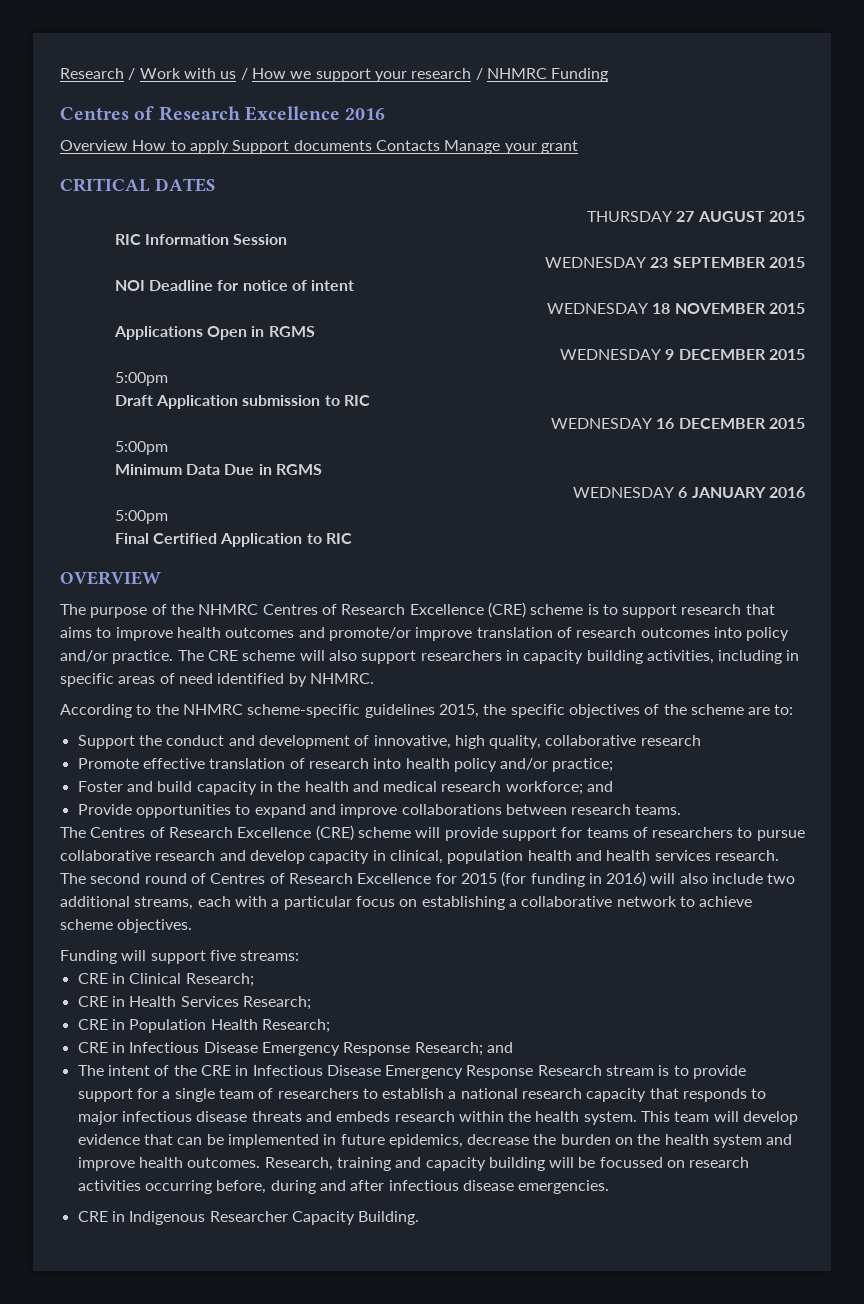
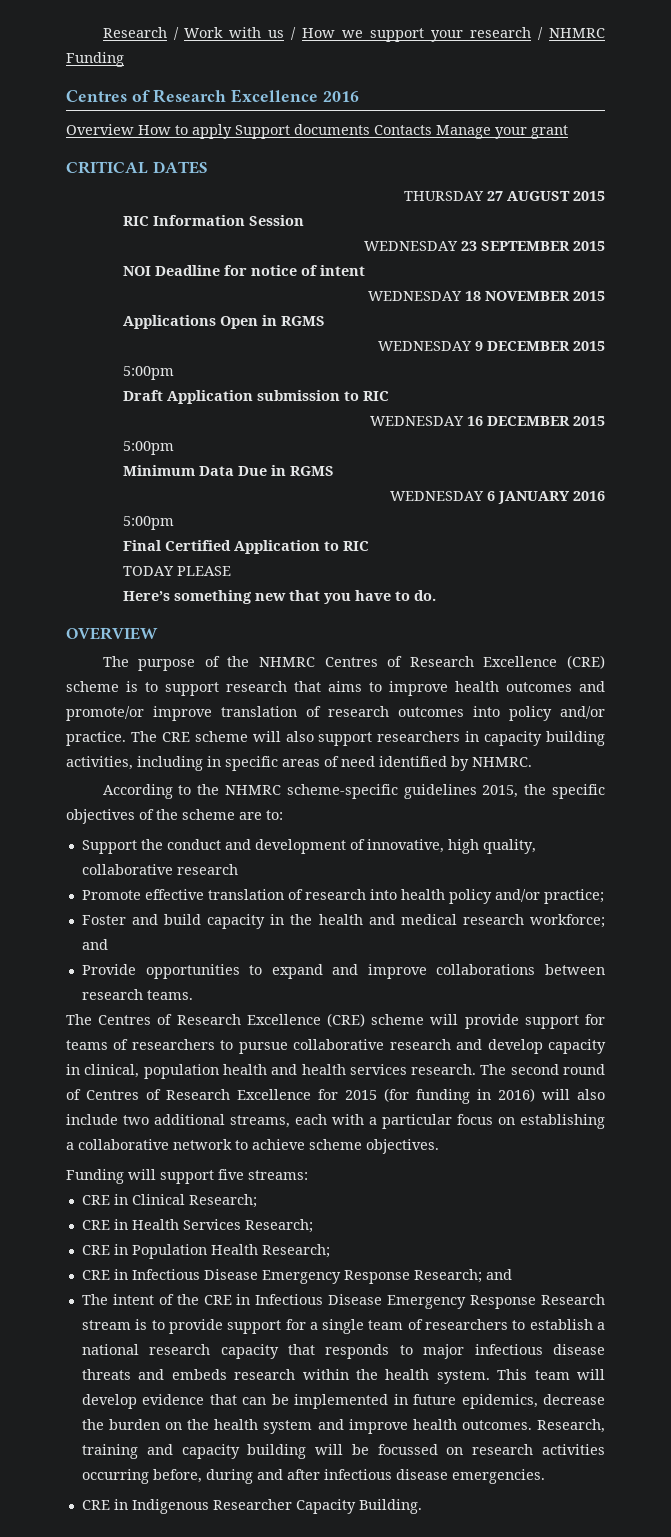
+ TODAY PLEASE
+ Here’s something new that you have to do.

